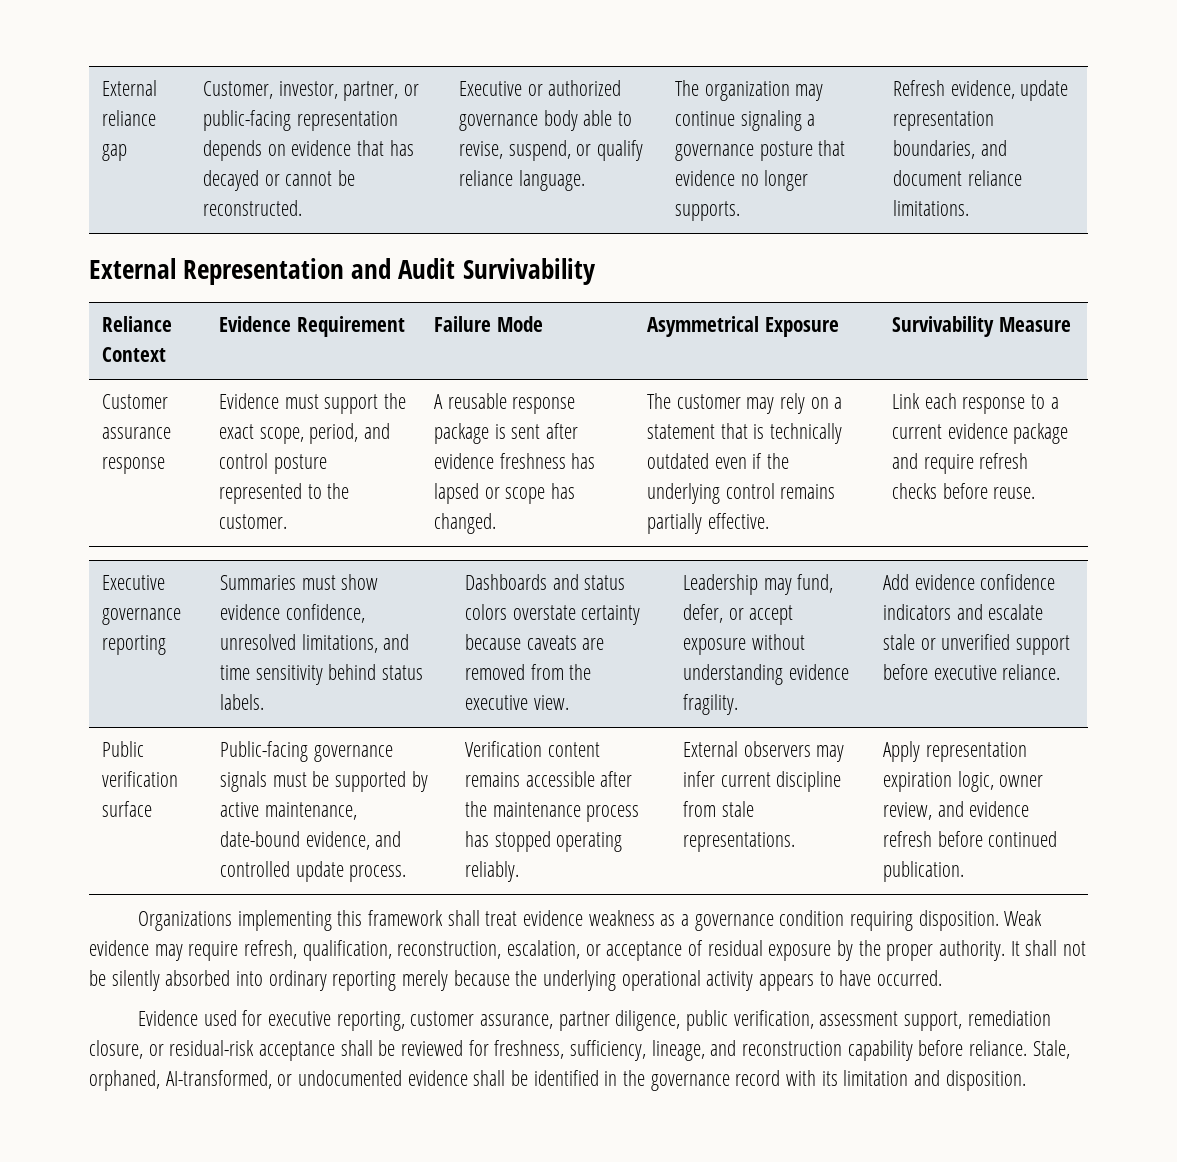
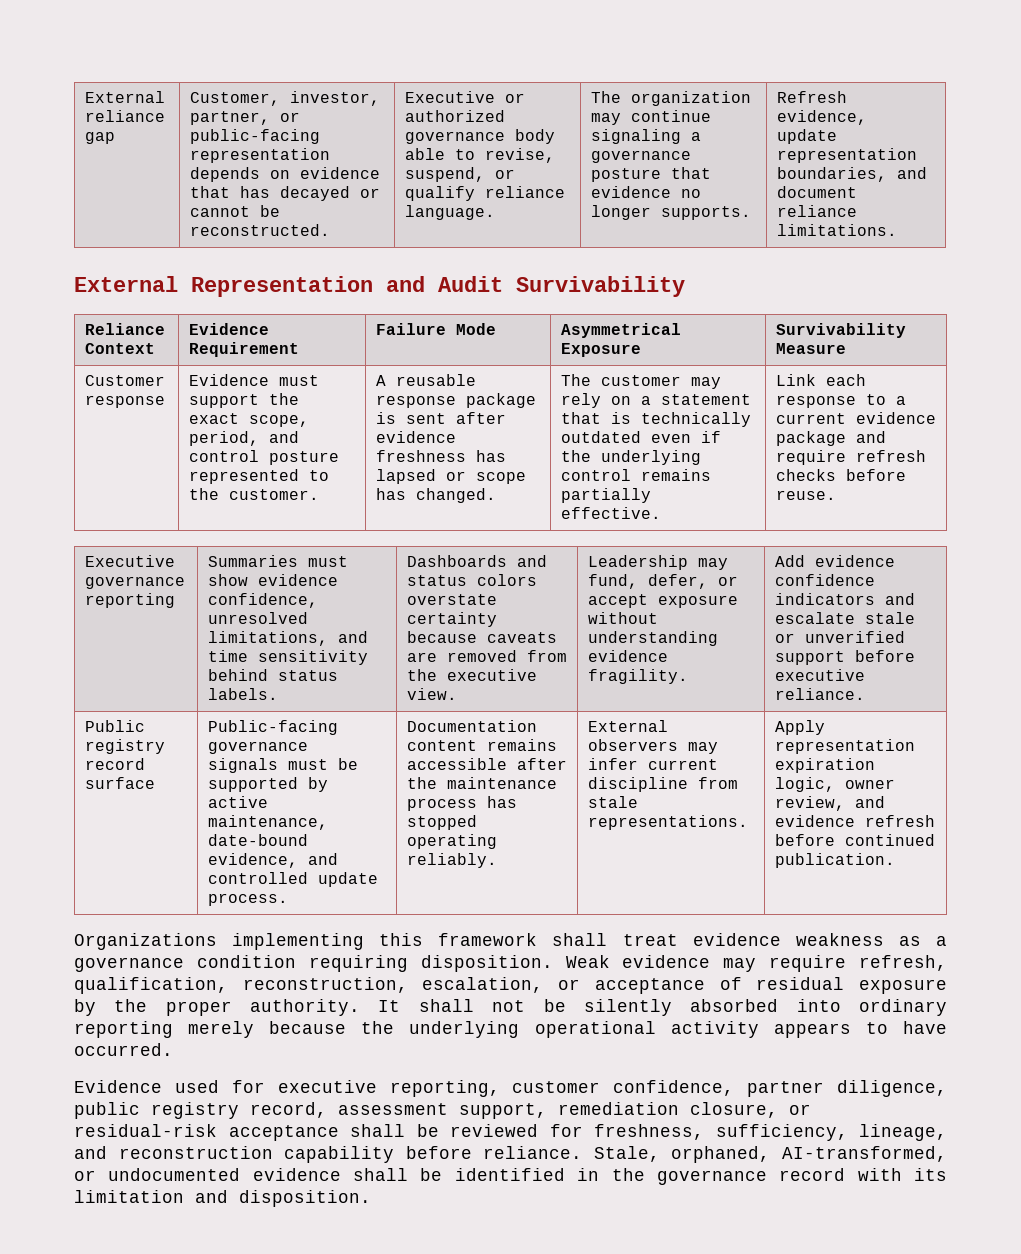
- Customer assurance response
+ Customer response
- Public verification surface
+ Public registry record surface
- Verification content remains accessible after the maintenance process has stopped operating reliably.
+ Documentation content remains accessible after the maintenance process has stopped operating reliably.
- Evidence used for executive reporting, customer assurance, partner diligence, public verification, assessment support, remediation closure, or residual-risk acceptance shall be reviewed for freshness, sufficiency, lineage, and reconstruction capability before reliance.
+ Evidence used for executive reporting, customer confidence, partner diligence, public registry record, assessment support, remediation closure, or residual-risk acceptance shall be reviewed for freshness, sufficiency, lineage, and reconstruction capability before reliance.

